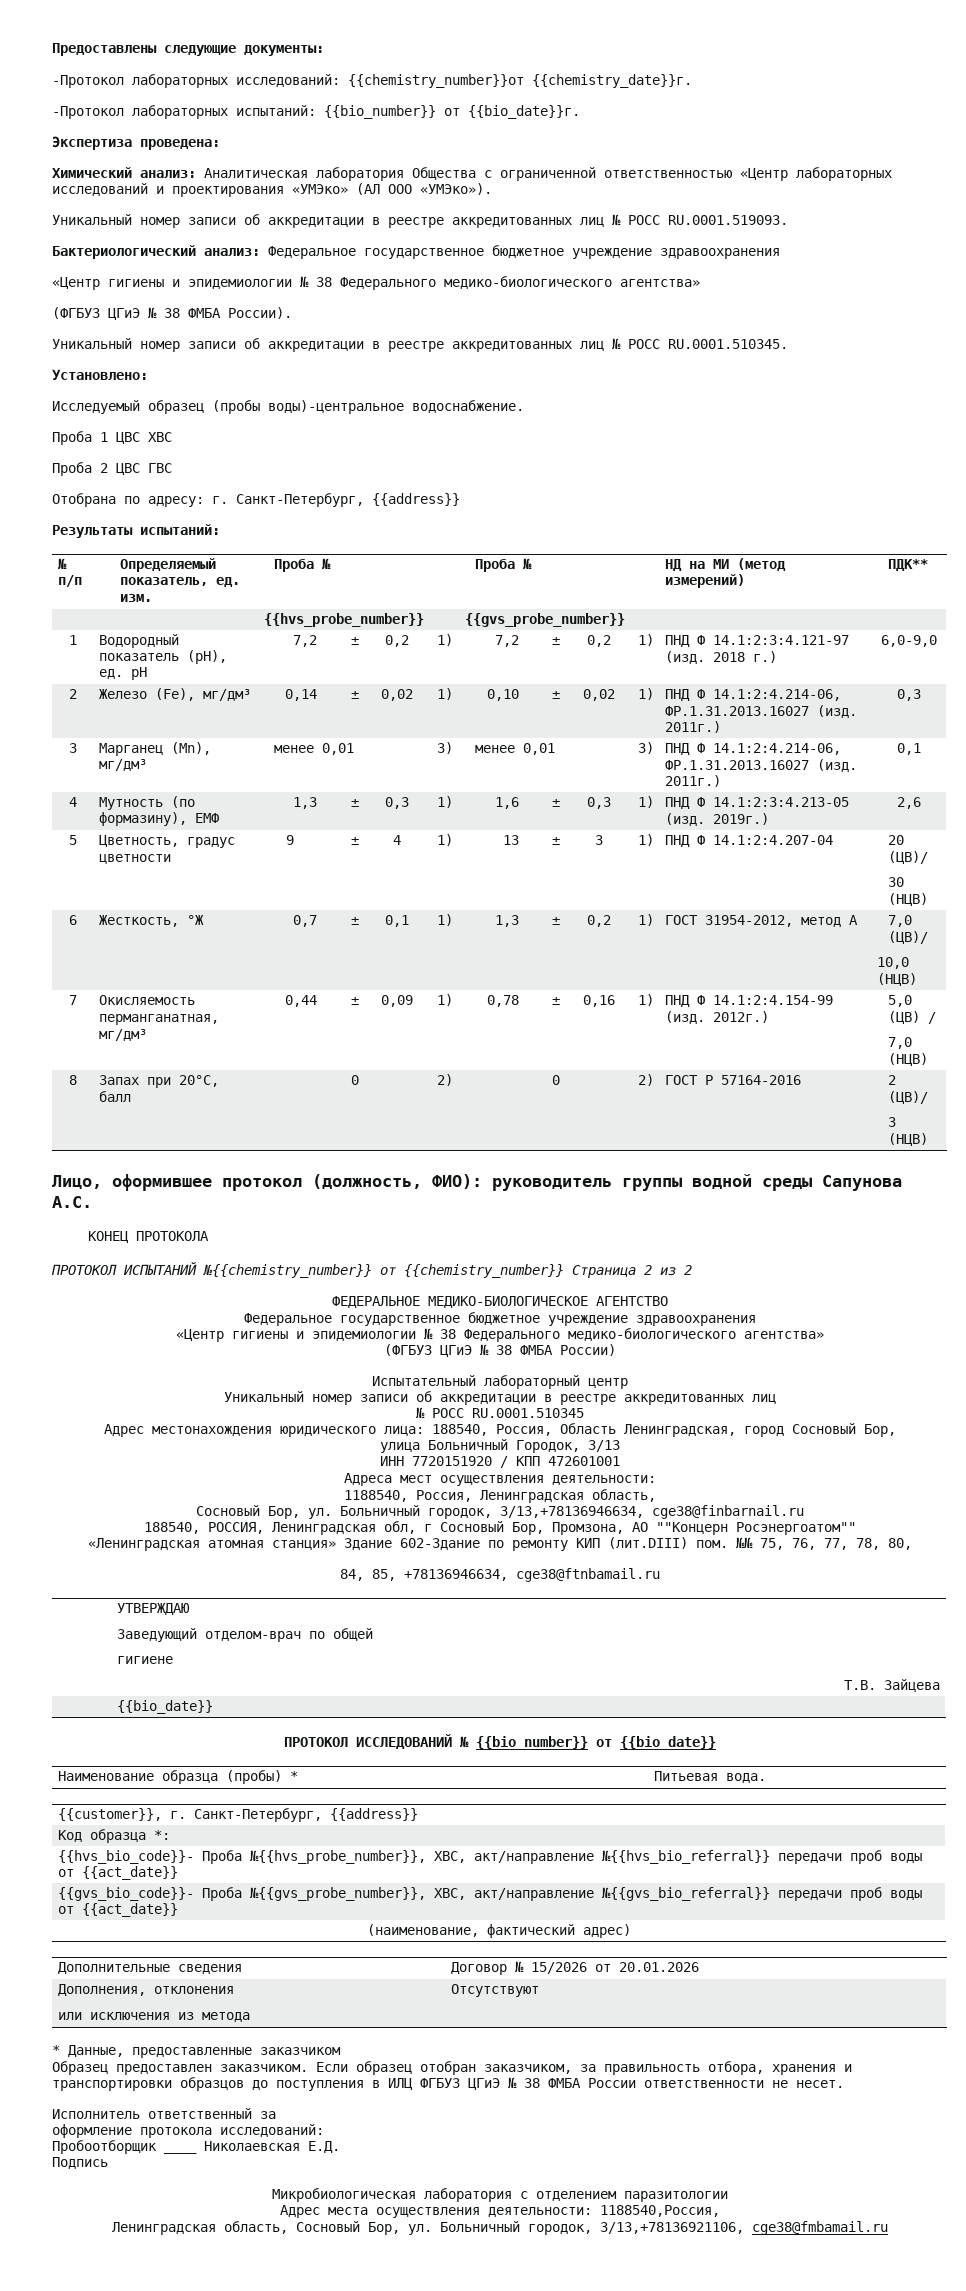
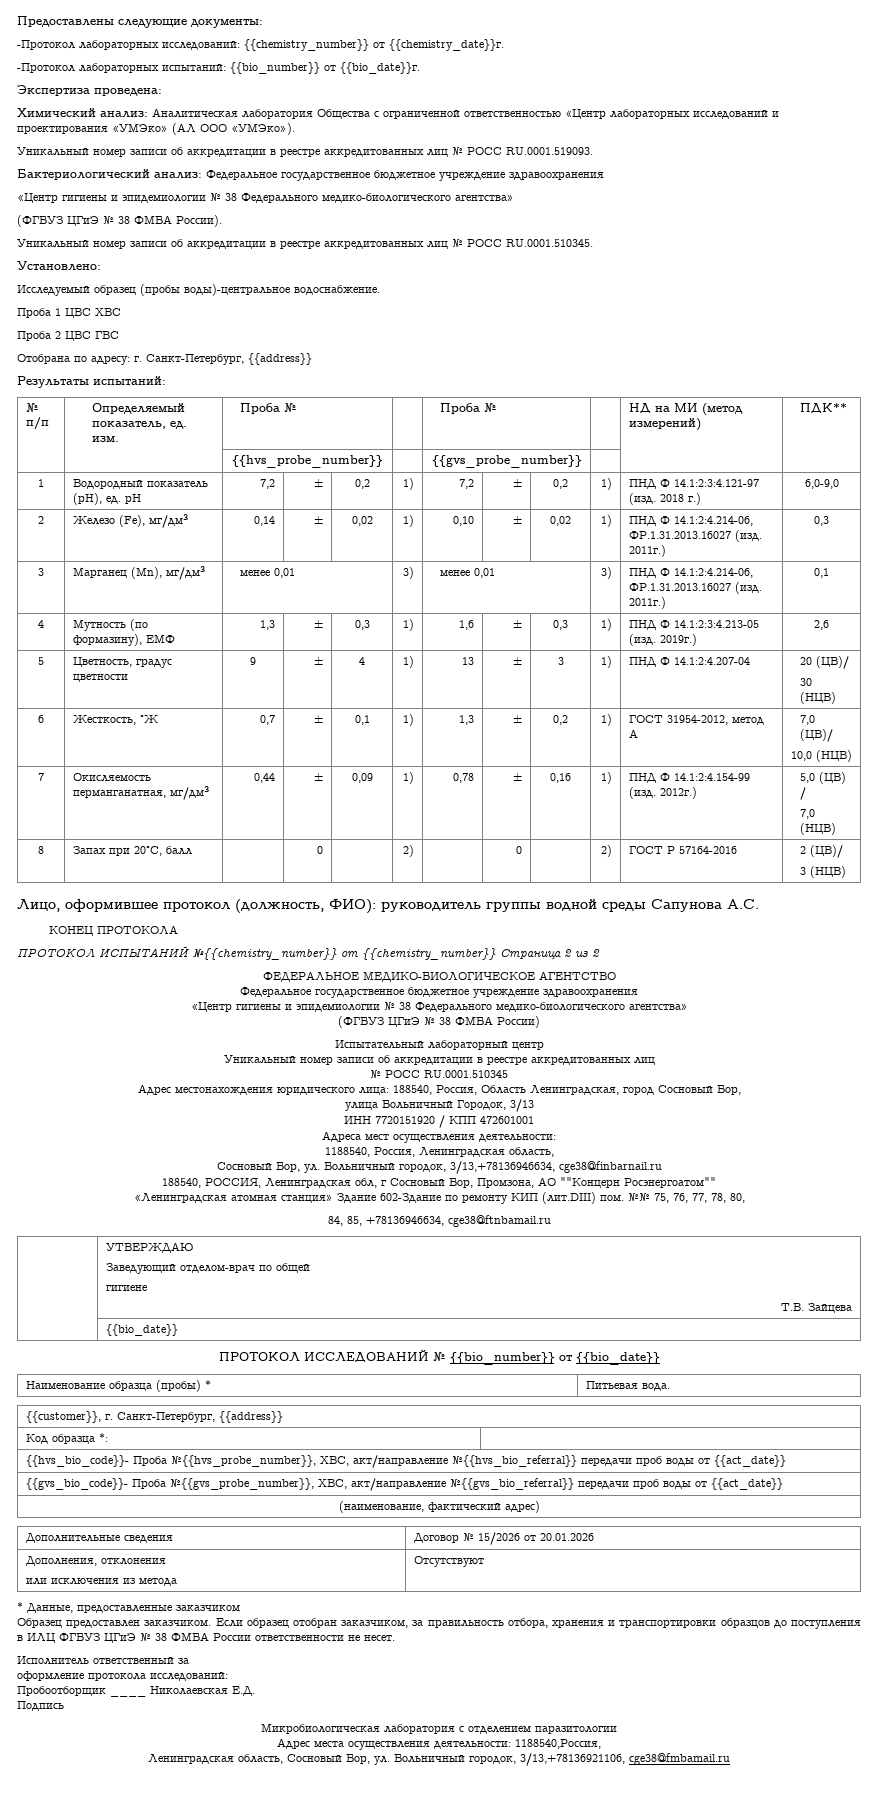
- -Протокол лабораторных исследований: {{chemistry_number}}от {{chemistry_date}}г.
+ -Протокол лабораторных исследований: {{chemistry_number}} от {{chemistry_date}}г.

